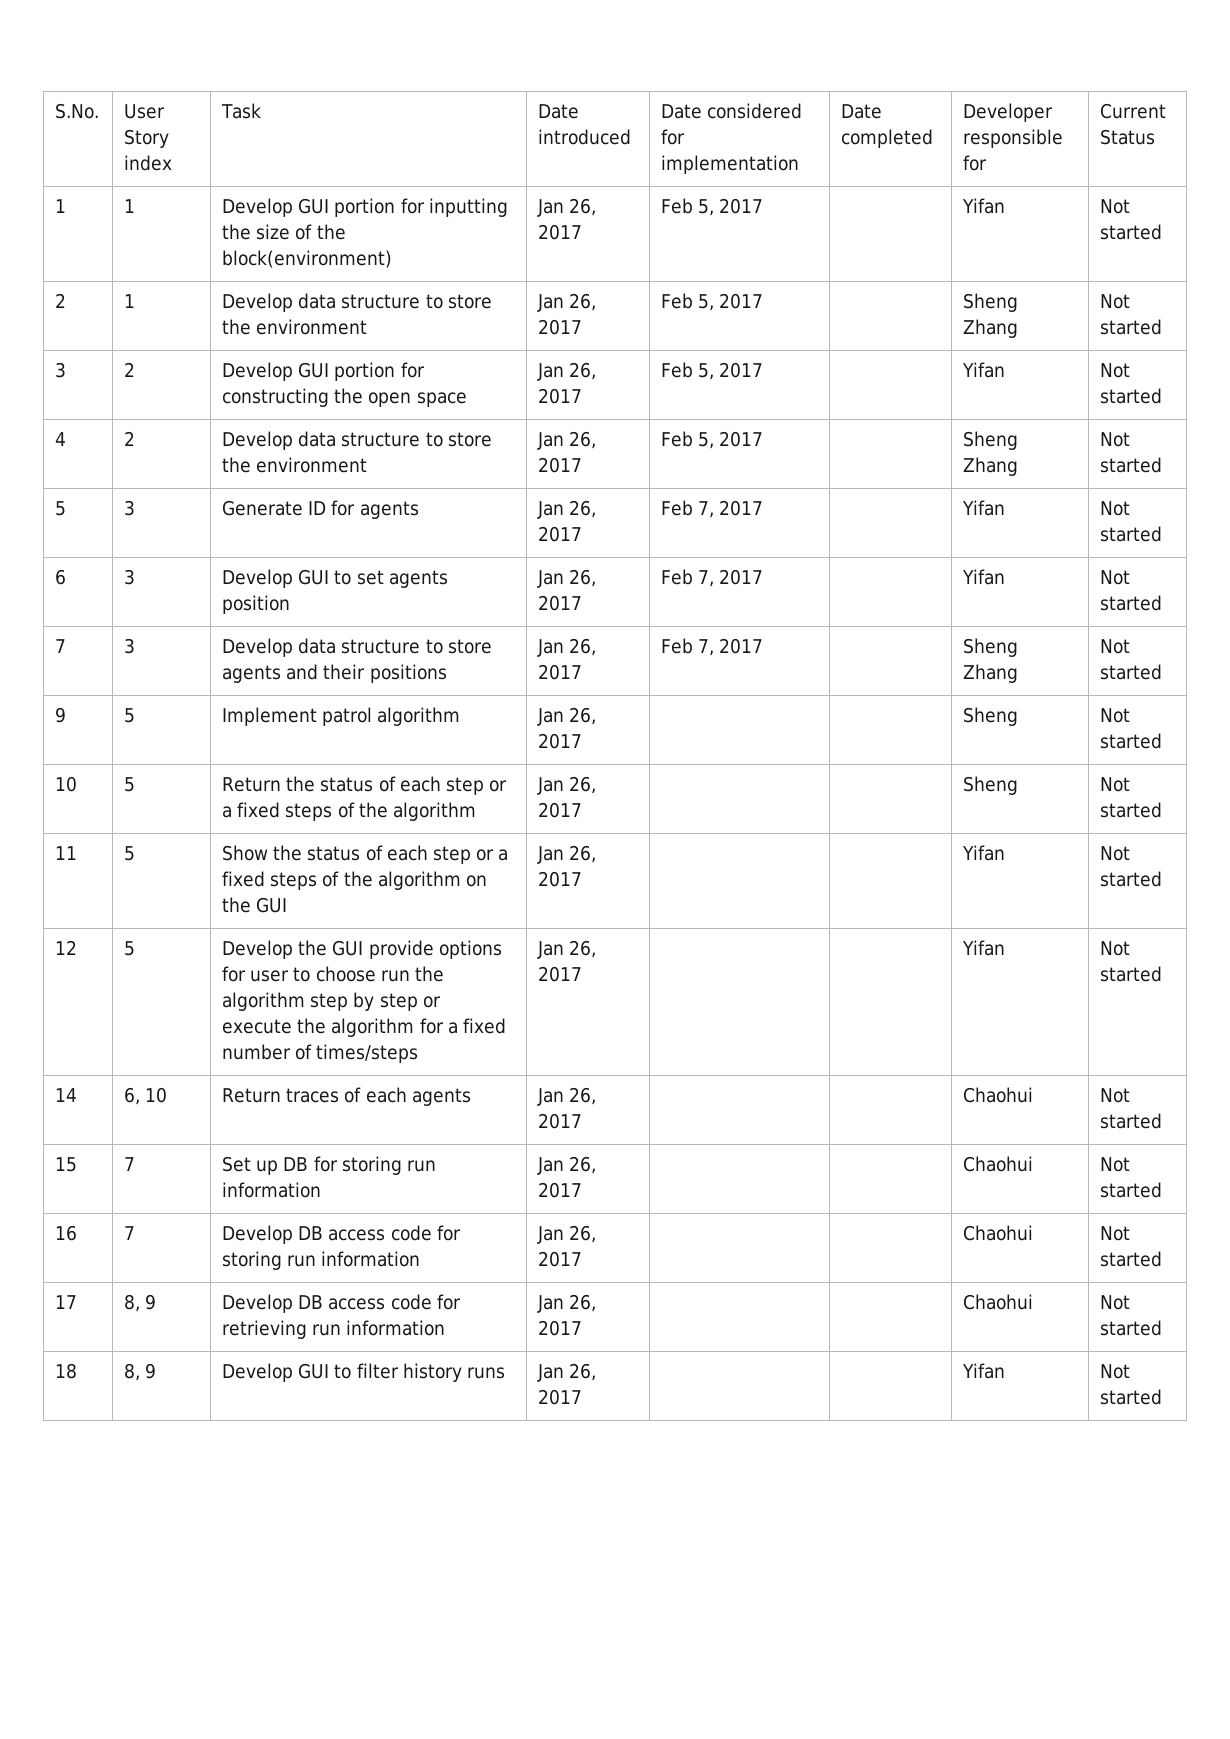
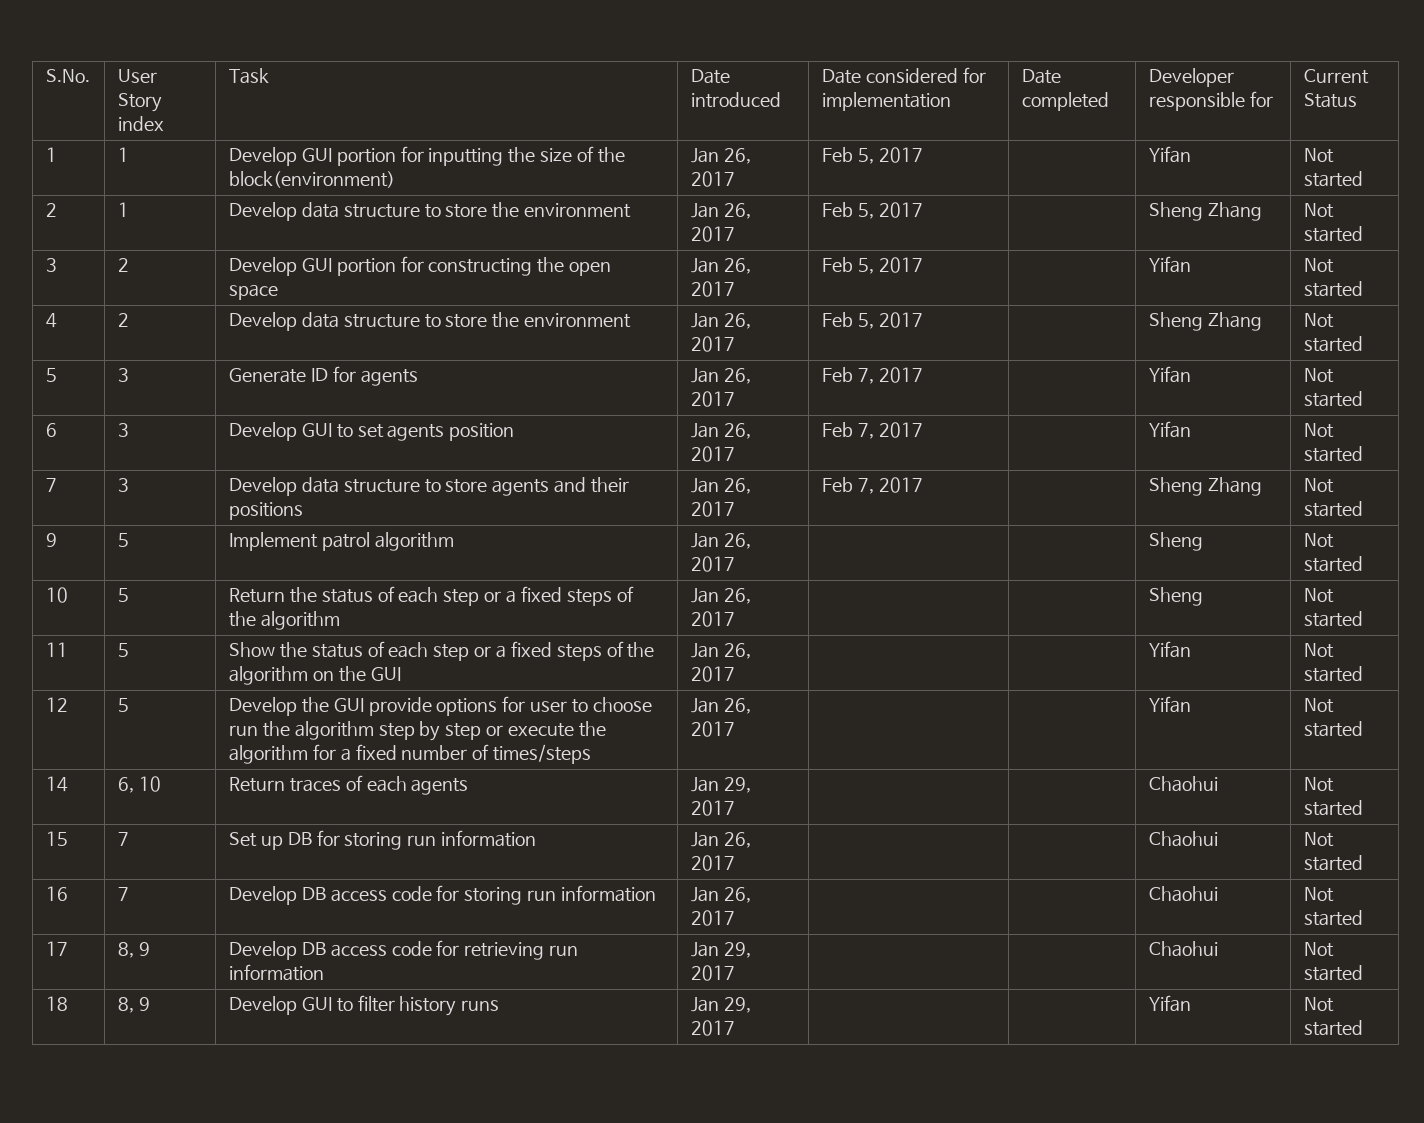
- 14 | 6, 10 | Return traces of each agents | Jan 26, 2017 | | | Chaohui | Not started
+ 14 | 6, 10 | Return traces of each agents | Jan 29, 2017 | | | Chaohui | Not started
- 17 | 8, 9 | Develop DB access code for retrieving run information | Jan 26, 2017 | | | Chaohui | Not started
+ 17 | 8, 9 | Develop DB access code for retrieving run information | Jan 29, 2017 | | | Chaohui | Not started
- 18 | 8, 9 | Develop GUI to filter history runs | Jan 26, 2017 | | | Yifan | Not started
+ 18 | 8, 9 | Develop GUI to filter history runs | Jan 29, 2017 | | | Yifan | Not started

